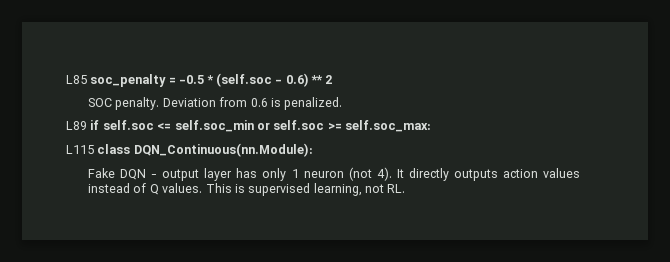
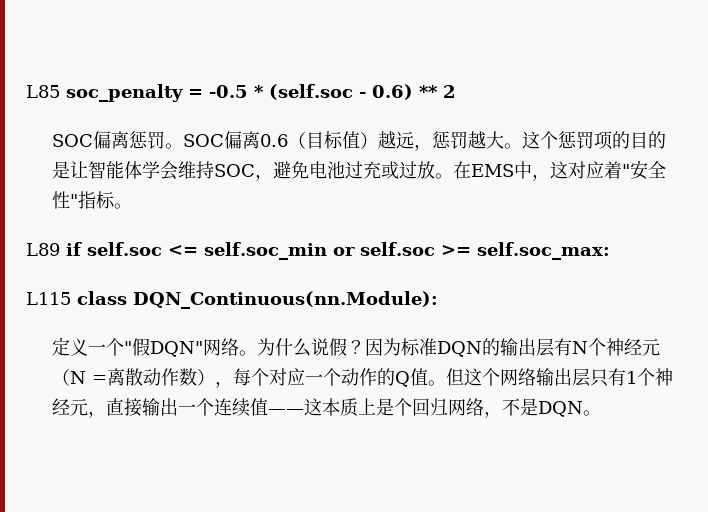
- SOC penalty. Deviation from 0.6 is penalized.
+ SOC偏离惩罚。SOC偏离0.6（目标值）越远，惩罚越大。这个惩罚项的目的是让智能体学会维持SOC，避免电池过充或过放。在EMS中，这对应着"安全性"指标。
- Fake DQN - output layer has only 1 neuron (not 4). It directly outputs action values instead of Q values. This is supervised learning, not RL.
+ 定义一个"假DQN"网络。为什么说假？因为标准DQN的输出层有N个神经元（N =离散动作数），每个对应一个动作的Q值。但这个网络输出层只有1个神经元，直接输出一个连续值——这本质上是个回归网络，不是DQN。

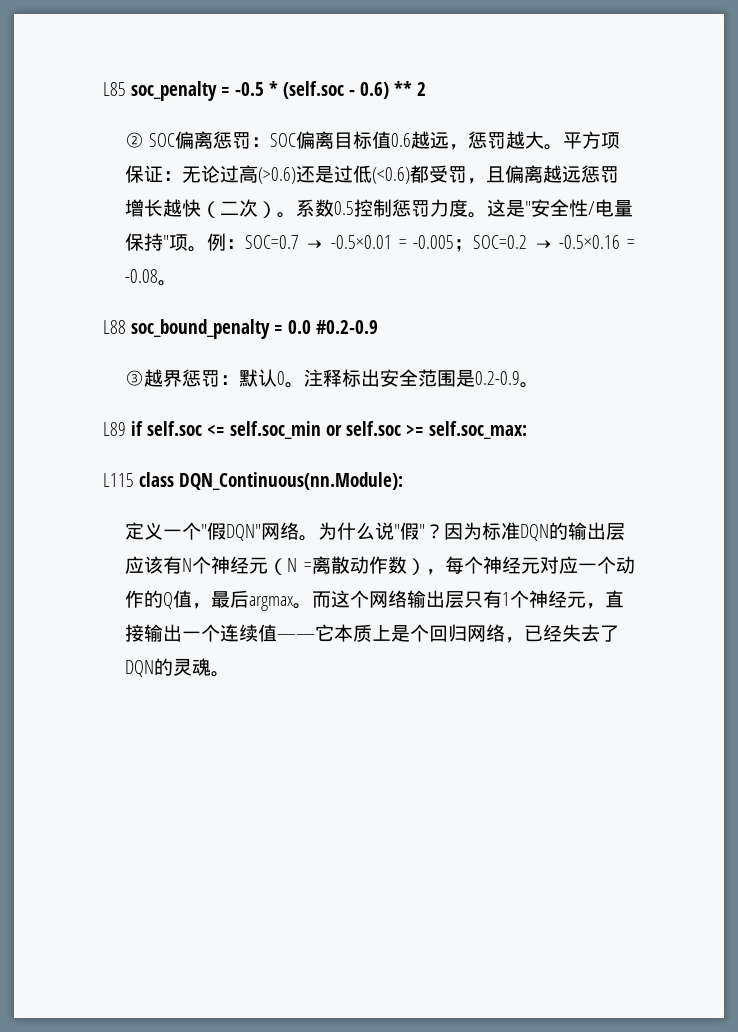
- SOC偏离惩罚。SOC偏离0.6（目标值）越远，惩罚越大。
+ ② SOC偏离惩罚：SOC偏离目标值0.6越远，惩罚越大。
- 这个惩罚项的目的是让智能体学会维持SOC，避免电池过充或过放。在EMS中，这对应着"安全性"指标。
+ 平方项保证：无论过高(>0.6)还是过低(<0.6)都受罚，且偏离越远惩罚增长越快（二次）。系数0.5控制惩罚力度。这是"安全性/电量保持"项。例：SOC=0.7 → -0.5×0.01 = -0.005；SOC=0.2 → -0.5×0.16 = -0.08。
+ L88 soc_bound_penalty = 0.0 #0.2-0.9
+ ③越界惩罚：默认0。注释标出安全范围是0.2-0.9。
- 为什么说假？
+ 为什么说"假"？
- 因为标准DQN的输出层有N个神经元（N =离散动作数），每个对应一个动作的Q值。但这个网络输出层只有1个神经元，直接输出一个连续值——这本质上是个回归网络，不是DQN。
+ 因为标准DQN的输出层应该有N个神经元（N =离散动作数），每个神经元对应一个动作的Q值，最后argmax。而这个网络输出层只有1个神经元，直接输出一个连续值——它本质上是个回归网络，已经失去了DQN的灵魂。

